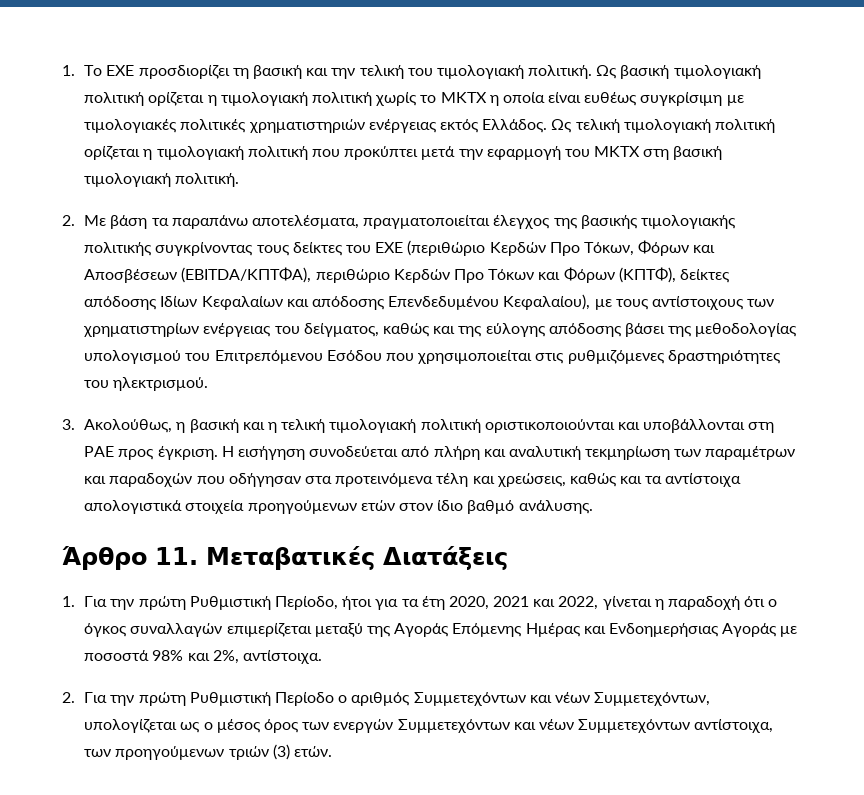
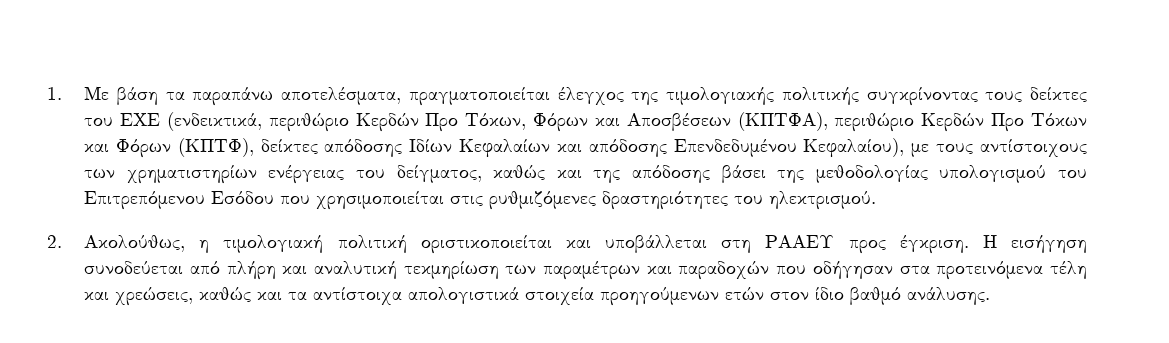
- 1. Το ΕΧΕ προσδιορίζει τη βασική και την τελική του τιμολογιακή πολιτική. Ως βασική τιμολογιακή πολιτική ορίζεται η τιμολογιακή πολιτική χωρίς το ΜΚΤΧ η οποία είναι ευθέως συγκρίσιμη με τιμολογιακές πολιτικές χρηματιστηριών ενέργειας εκτός Ελλάδος. Ως τελική τιμολογιακή πολιτική ορίζεται η τιμολογιακή πολιτική που προκύπτει μετά την εφαρμογή του ΜΚΤΧ στη βασική τιμολογιακή πολιτική.
- 2. Με βάση τα παραπάνω αποτελέσματα, πραγματοποιείται έλεγχος της βασικής τιμολογιακής πολιτικής συγκρίνοντας τους δείκτες του ΕΧΕ (περιθώριο Κερδών Προ Τόκων, Φόρων και Αποσβέσεων (EBITDA/ΚΠΤΦΑ), περιθώριο Κερδών Προ Τόκων και Φόρων (ΚΠΤΦ), δείκτες απόδοσης Ιδίων Κεφαλαίων και απόδοσης Επενδεδυμένου Κεφαλαίου), με τους αντίστοιχους των χρηματιστηρίων ενέργειας του δείγματος, καθώς και της εύλογης απόδοσης βάσει της μεθοδολογίας υπολογισμού του Επιτρεπόμενου Εσόδου που χρησιμοποιείται στις ρυθμιζόμενες δραστηριότητες του ηλεκτρισμού.
+ 1. Με βάση τα παραπάνω αποτελέσματα, πραγματοποιείται έλεγχος της τιμολογιακής πολιτικής συγκρίνοντας τους δείκτες του ΕΧΕ (ενδεικτικά, περιθώριο Κερδών Προ Τόκων, Φόρων και Αποσβέσεων (ΚΠΤΦΑ), περιθώριο Κερδών Προ Τόκων και Φόρων (ΚΠΤΦ), δείκτες απόδοσης Ιδίων Κεφαλαίων και απόδοσης Επενδεδυμένου Κεφαλαίου), με τους αντίστοιχους των χρηματιστηρίων ενέργειας του δείγματος, καθώς και της απόδοσης βάσει της μεθοδολογίας υπολογισμού του Επιτρεπόμενου Εσόδου που χρησιμοποιείται στις ρυθμιζόμενες δραστηριότητες του ηλεκτρισμού.
- 3. Ακολούθως, η βασική και η τελική τιμολογιακή πολιτική οριστικοποιούνται και υποβάλλονται στη ΡΑΕ προς έγκριση.
+ 2. Ακολούθως, η τιμολογιακή πολιτική οριστικοποιείται και υποβάλλεται στη ΡΑΑΕΥ προς έγκριση.
- Άρθρο 11. Μεταβατικές Διατάξεις
- 1. Για την πρώτη Ρυθμιστική Περίοδο, ήτοι για τα έτη 2020, 2021 και 2022, γίνεται η παραδοχή ότι ο όγκος συναλλαγών επιμερίζεται μεταξύ της Αγοράς Επόμενης Ημέρας και Ενδοημερήσιας Αγοράς με ποσοστά 98% και 2%, αντίστοιχα.
- 2. Για την πρώτη Ρυθμιστική Περίοδο ο αριθμός Συμμετεχόντων και νέων Συμμετεχόντων, υπολογίζεται ως ο μέσος όρος των ενεργών Συμμετεχόντων και νέων Συμμετεχόντων αντίστοιχα, των προηγούμενων τριών (3) ετών.

